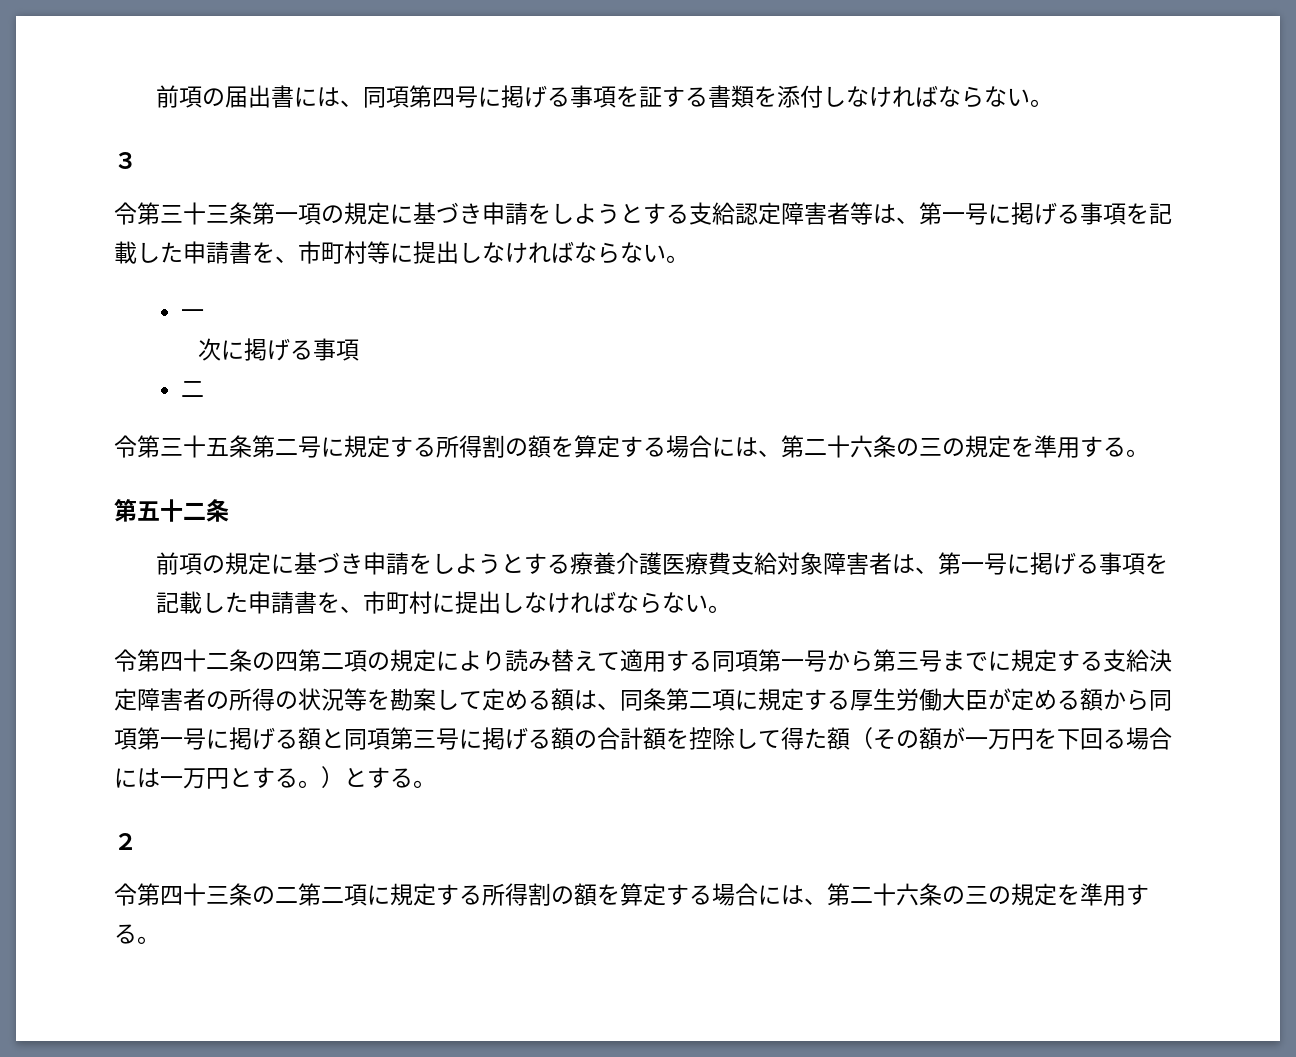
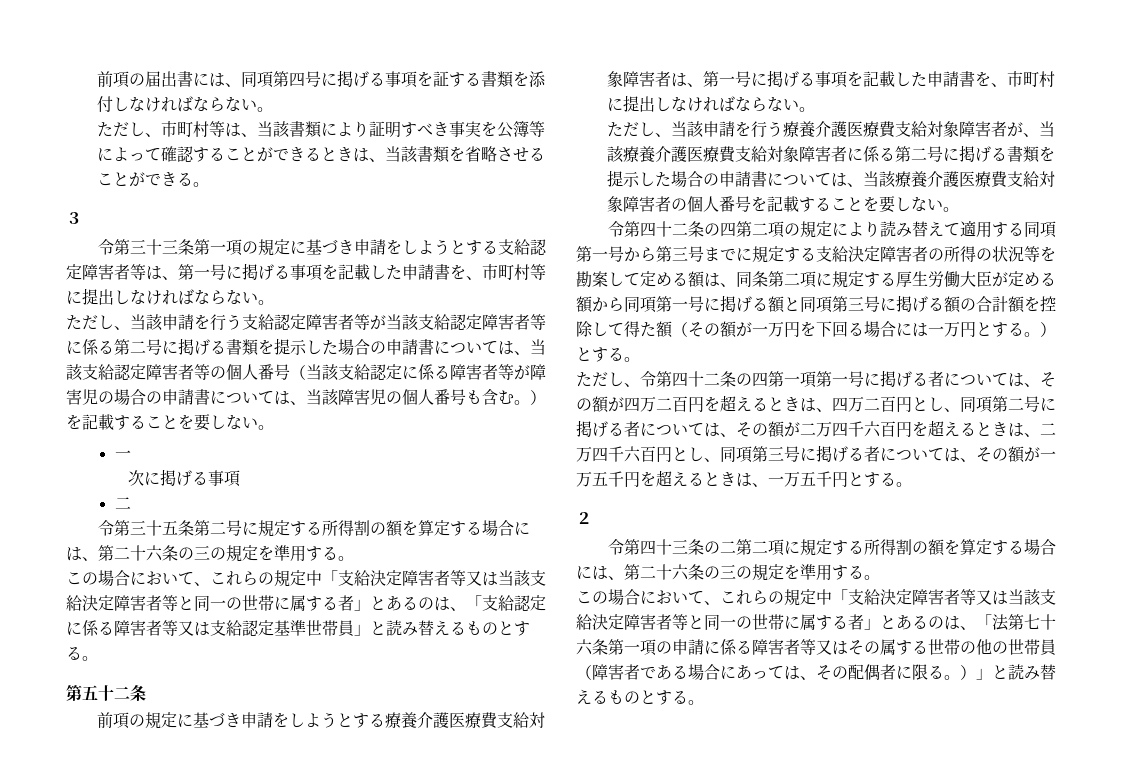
+ ただし、市町村等は、当該書類により証明すべき事実を公簿等によって確認することができるときは、当該書類を省略させることができる。
+ ただし、当該申請を行う支給認定障害者等が当該支給認定障害者等に係る第二号に掲げる書類を提示した場合の申請書については、当該支給認定障害者等の個人番号（当該支給認定に係る障害者等が障害児の場合の申請書については、当該障害児の個人番号も含む。）を記載することを要しない。
+ この場合において、これらの規定中「支給決定障害者等又は当該支給決定障害者等と同一の世帯に属する者」とあるのは、「支給認定に係る障害者等又は支給認定基準世帯員」と読み替えるものとする。
+ ただし、当該申請を行う療養介護医療費支給対象障害者が、当該療養介護医療費支給対象障害者に係る第二号に掲げる書類を提示した場合の申請書については、当該療養介護医療費支給対象障害者の個人番号を記載することを要しない。
+ ただし、令第四十二条の四第一項第一号に掲げる者については、その額が四万二百円を超えるときは、四万二百円とし、同項第二号に掲げる者については、その額が二万四千六百円を超えるときは、二万四千六百円とし、同項第三号に掲げる者については、その額が一万五千円を超えるときは、一万五千円とする。
+ この場合において、これらの規定中「支給決定障害者等又は当該支給決定障害者等と同一の世帯に属する者」とあるのは、「法第七十六条第一項の申請に係る障害者等又はその属する世帯の他の世帯員（障害者である場合にあっては、その配偶者に限る。）」と読み替えるものとする。

